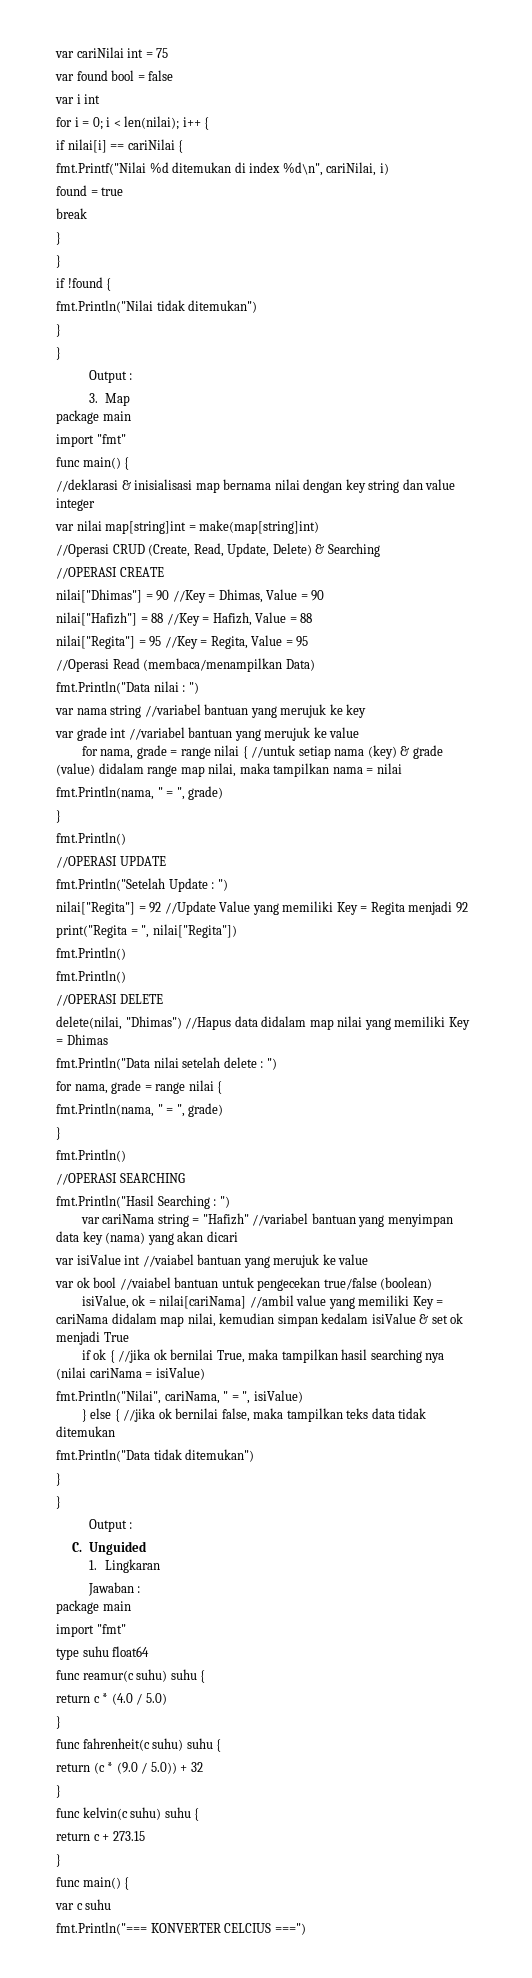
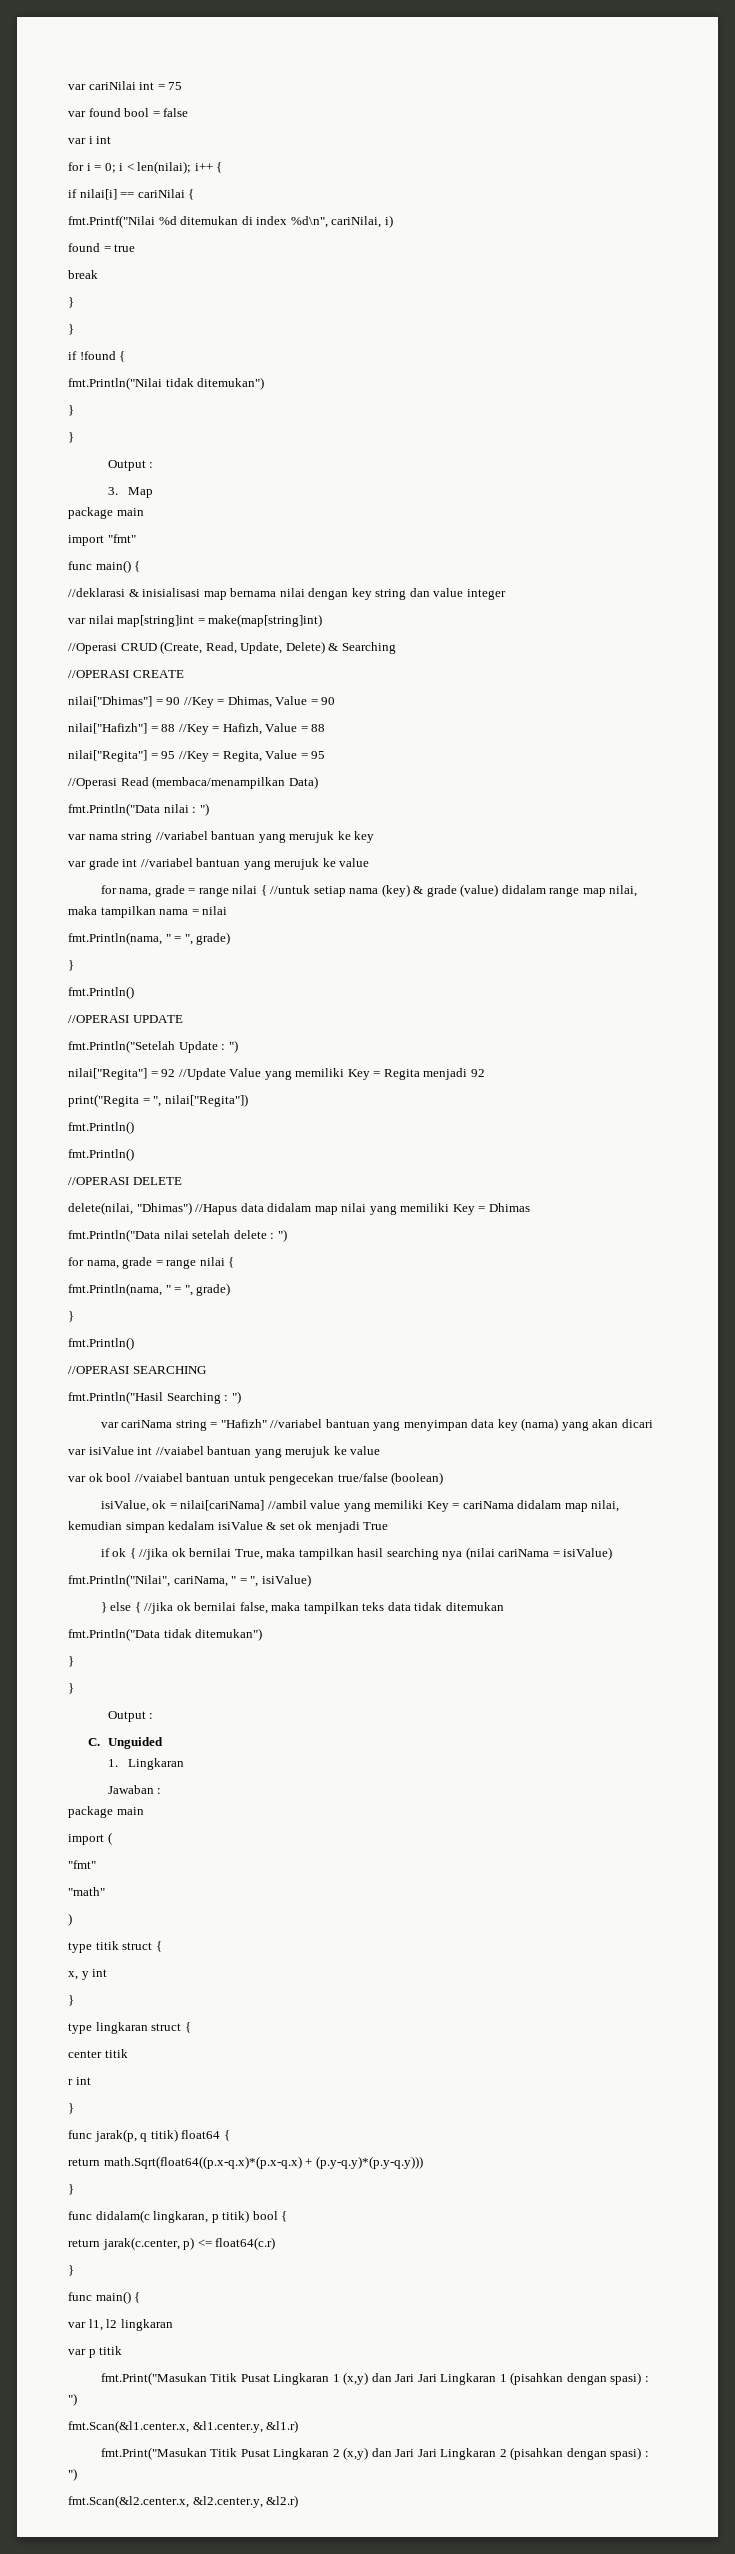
  Jawaban :
  package main
- import "fmt"
- type suhu float64
- func reamur(c suhu) suhu {
- return c * (4.0 / 5.0)
+ import (
+ "fmt"
+ "math"
+ )
+ type titik struct {
+ x, y int
  }
- func fahrenheit(c suhu) suhu {
- return (c * (9.0 / 5.0)) + 32
+ type lingkaran struct {
+ center titik
+ r int
  }
- func kelvin(c suhu) suhu {
- return c + 273.15
+ func jarak(p, q titik) float64 {
+ return math.Sqrt(float64((p.x-q.x)*(p.x-q.x) + (p.y-q.y)*(p.y-q.y)))
+ }
+ func didalam(c lingkaran, p titik) bool {
+ return jarak(c.center, p) <= float64(c.r)
- var c suhu
- fmt.Println("=== KONVERTER CELCIUS ===")
+ var l1, l2 lingkaran
+ var p titik
+ fmt.Print("Masukan Titik Pusat Lingkaran 1 (x,y) dan Jari Jari Lingkaran 1 (pisahkan dengan spasi) : ")
+ fmt.Scan(&l1.center.x, &l1.center.y, &l1.r)
+ fmt.Print("Masukan Titik Pusat Lingkaran 2 (x,y) dan Jari Jari Lingkaran 2 (pisahkan dengan spasi) : ")
+ fmt.Scan(&l2.center.x, &l2.center.y, &l2.r)

